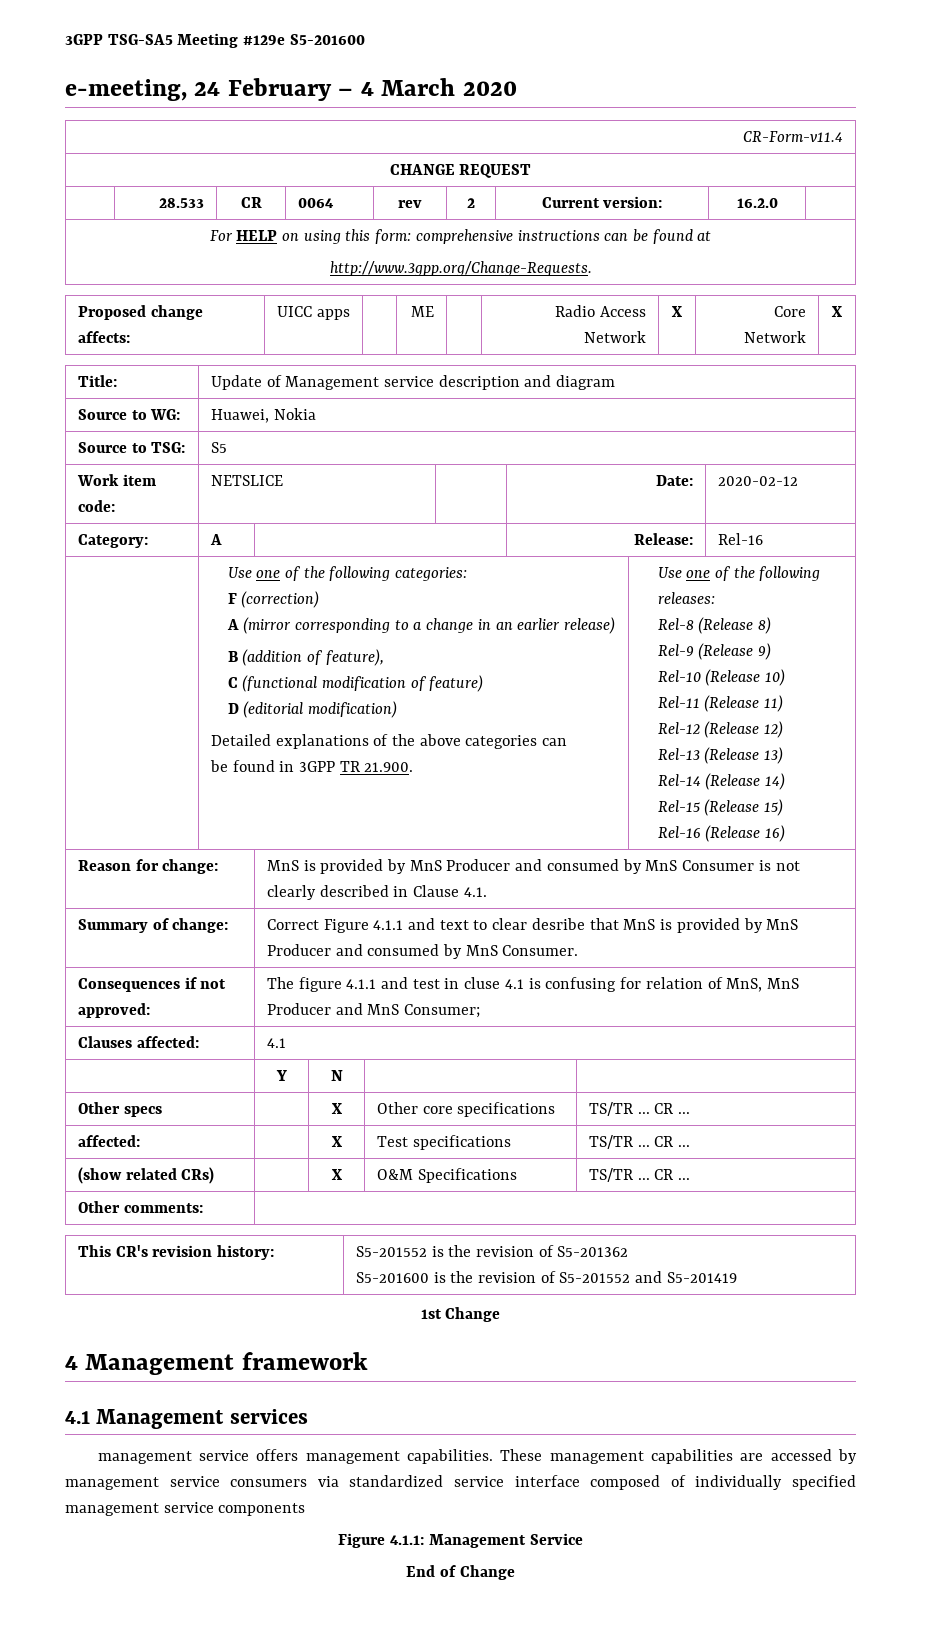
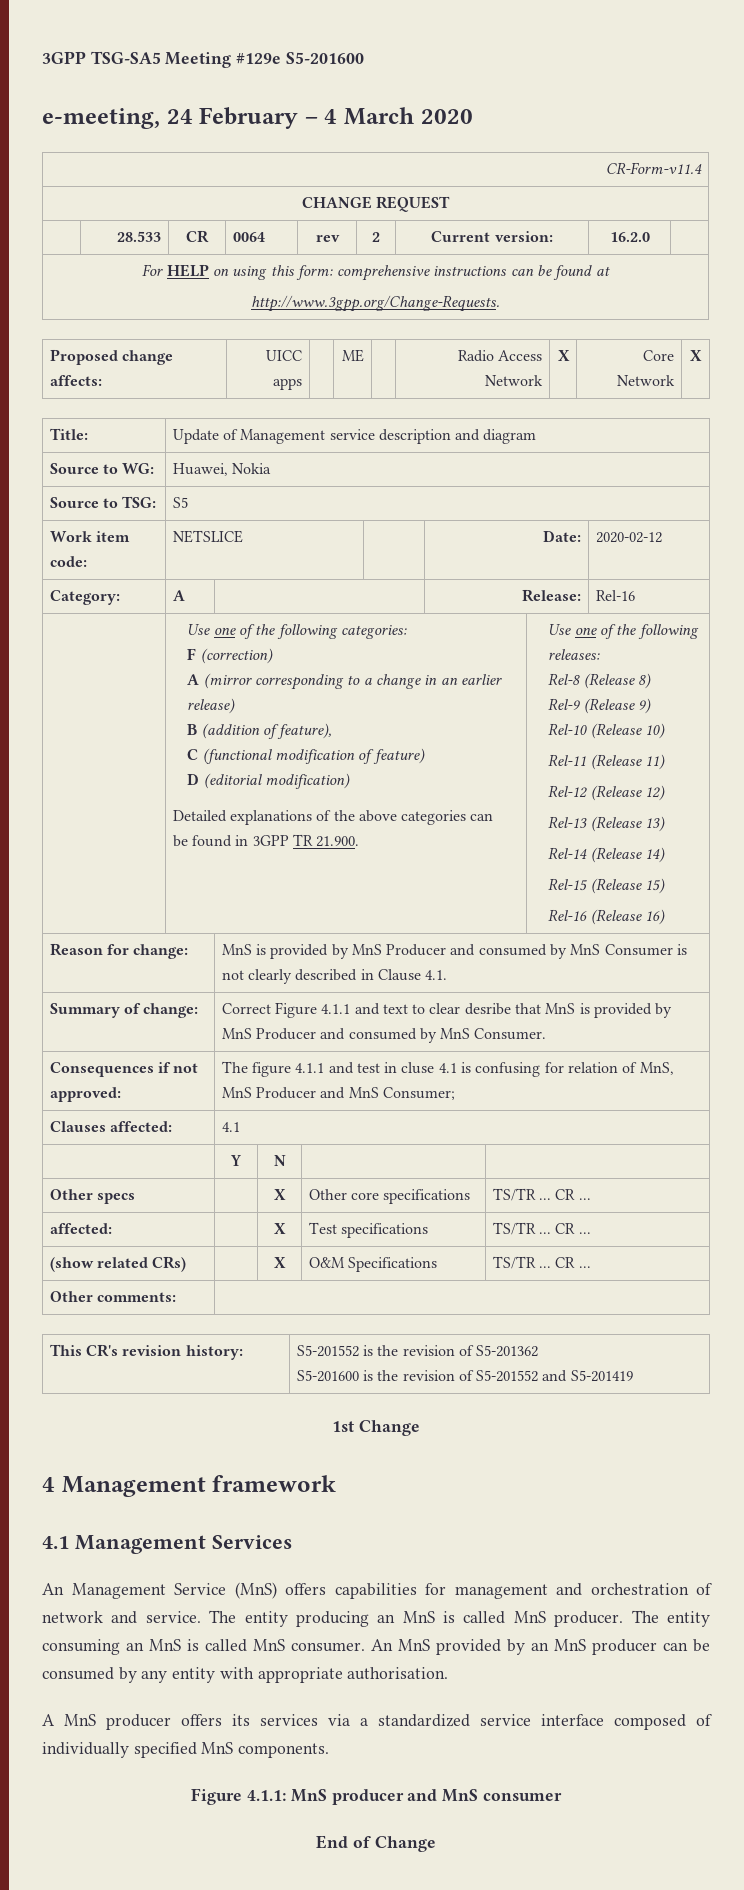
- 4.1 Management services
- management service offers management capabilities. These management capabilities are accessed by management service consumers via standardized service interface composed of individually specified management service components
+ 4.1 Management Services
+ An Management Service (MnS) offers capabilities for management and orchestration of network and service. The entity producing an MnS is called MnS producer. The entity consuming an MnS is called MnS consumer. An MnS provided by an MnS producer can be consumed by any entity with appropriate authorisation.
+ A MnS producer offers its services via a standardized service interface composed of individually specified MnS components.
- Figure 4.1.1: Management Service
+ Figure 4.1.1: MnS producer and MnS consumer

